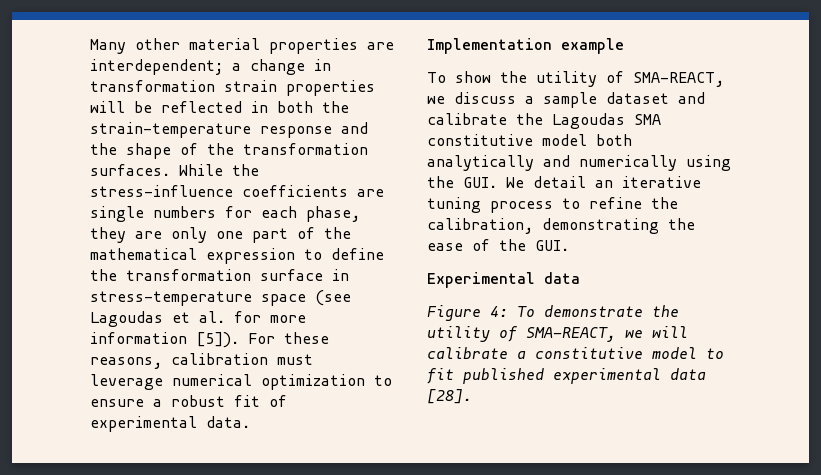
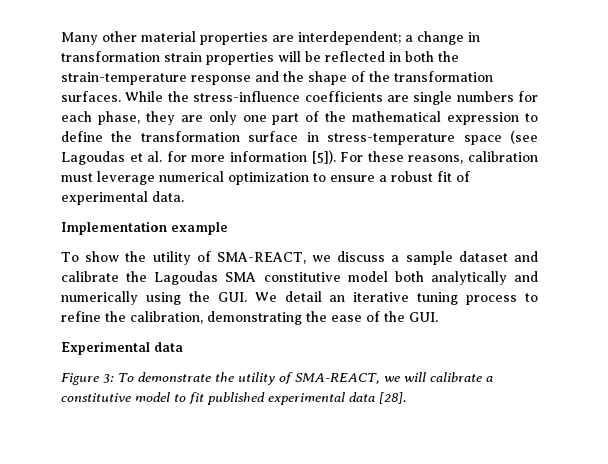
- Figure 4: To demonstrate the utility of SMA-REACT, we will calibrate a constitutive model to fit published experimental data [28].
+ Figure 3: To demonstrate the utility of SMA-REACT, we will calibrate a constitutive model to fit published experimental data [28].

